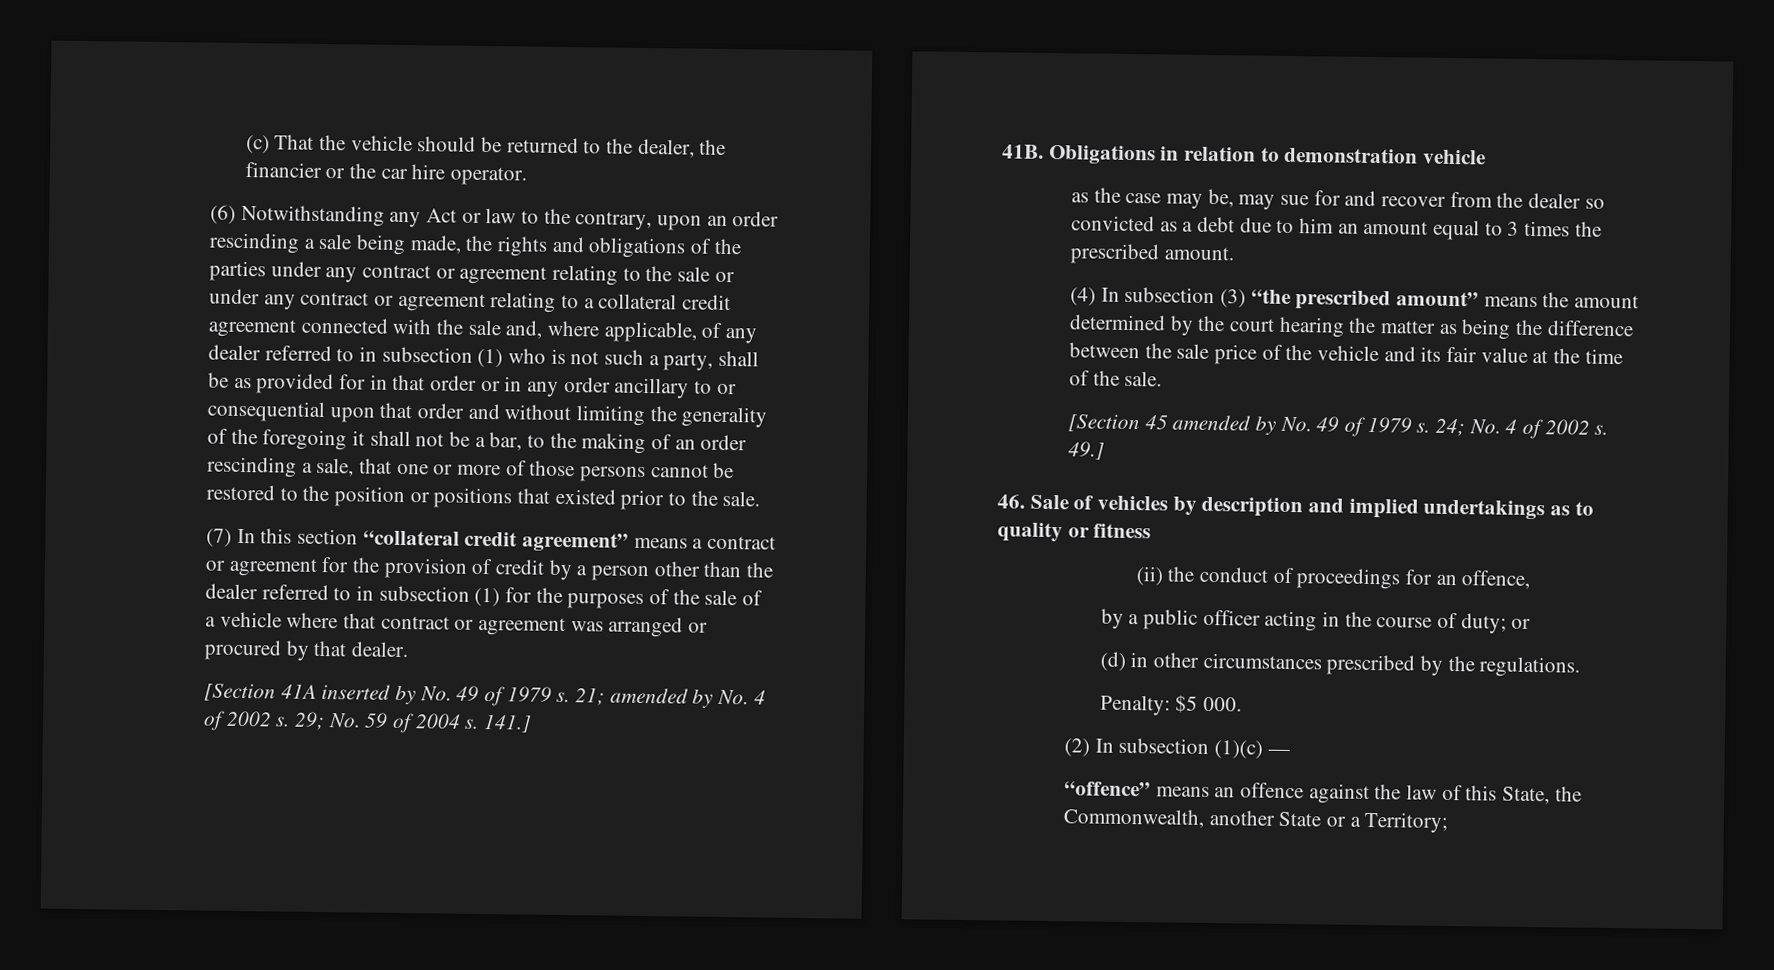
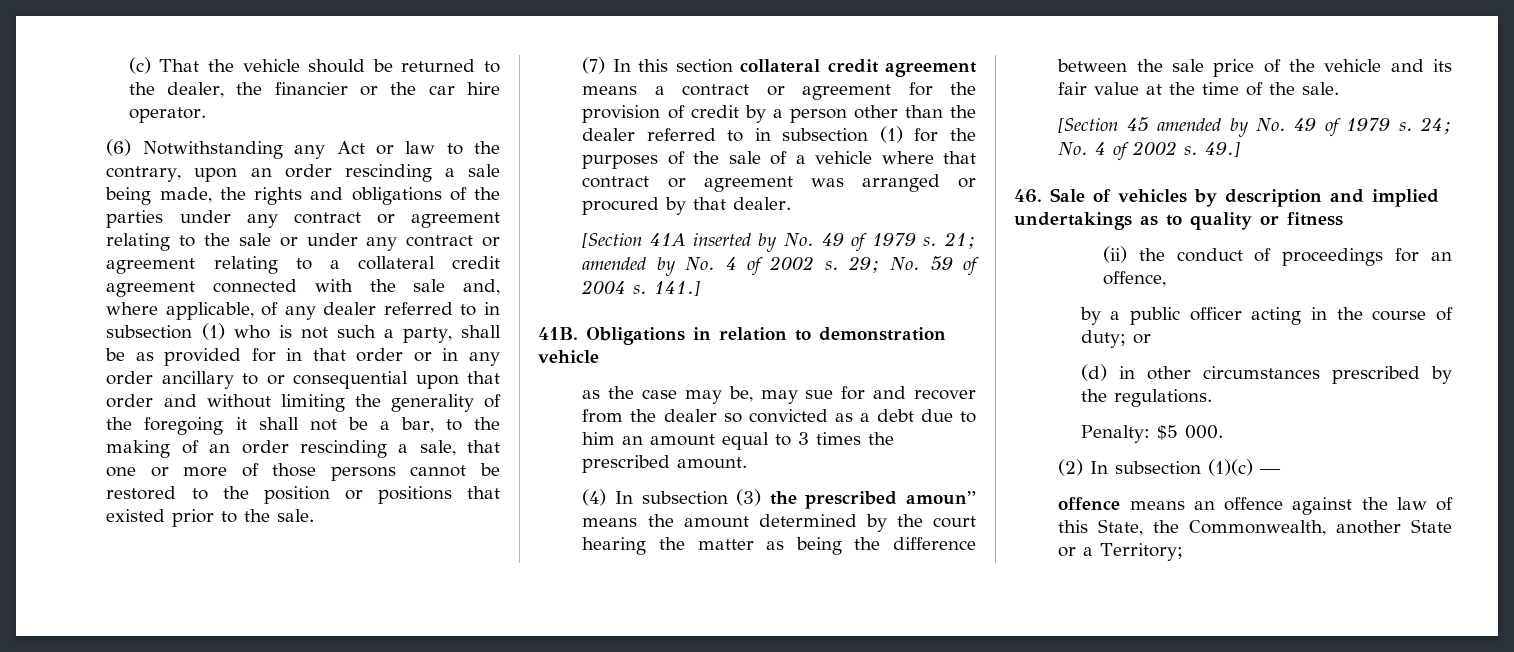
- (7) In this section “collateral credit agreement” means a contract or agreement for the provision of credit by a person other than the dealer referred to in subsection (1) for the purposes of the sale of a vehicle where that contract or agreement was arranged or procured by that dealer.
+ (7) In this section collateral credit agreement means a contract or agreement for the provision of credit by a person other than the dealer referred to in subsection (1) for the purposes of the sale of a vehicle where that contract or agreement was arranged or procured by that dealer.
- (4) In subsection (3) “the prescribed amount” means the amount determined by the court hearing the matter as being the difference between the sale price of the vehicle and its fair value at the time of the sale.
+ (4) In subsection (3) the prescribed amoun” means the amount determined by the court hearing the matter as being the difference between the sale price of the vehicle and its fair value at the time of the sale.
- “offence” means an offence against the law of this State, the Commonwealth, another State or a Territory;
+ offence means an offence against the law of this State, the Commonwealth, another State or a Territory;

